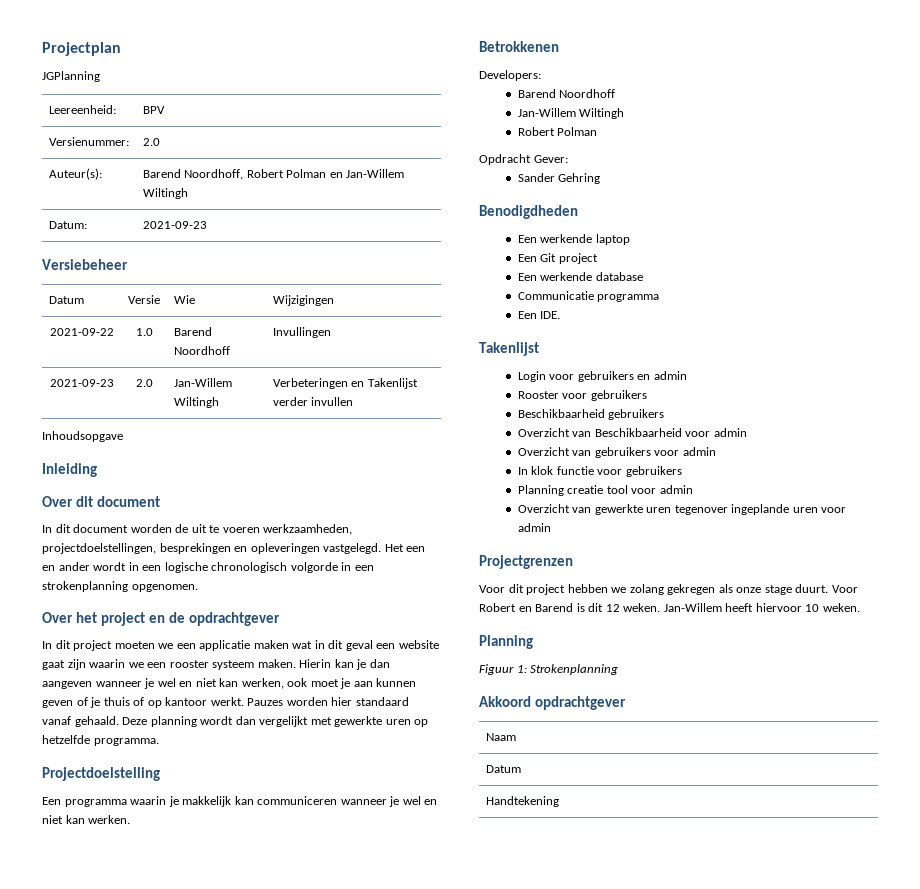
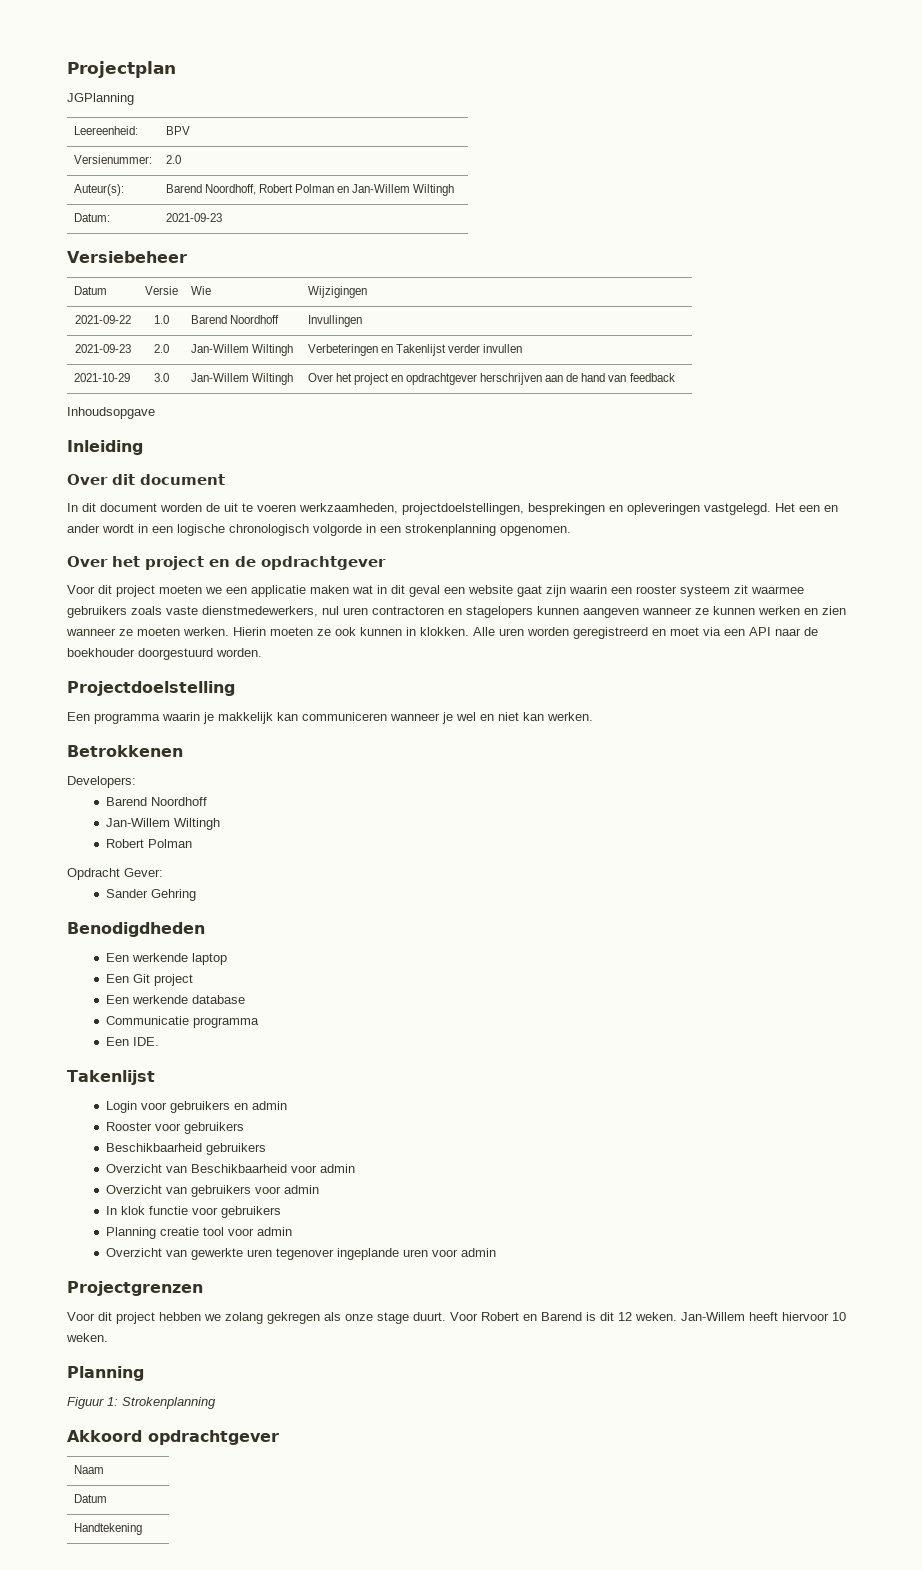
+ 2021-10-29 | 3.0 | Jan-Willem Wiltingh | Over het project en opdrachtgever herschrijven aan de hand van feedback
- In dit project moeten we een applicatie maken wat in dit geval een website gaat zijn waarin we een rooster systeem maken. Hierin kan je dan aangeven wanneer je wel en niet kan werken, ook moet je aan kunnen geven of je thuis of op kantoor werkt. Pauzes worden hier standaard vanaf gehaald. Deze planning wordt dan vergelijkt met gewerkte uren op hetzelfde programma.
+ Voor dit project moeten we een applicatie maken wat in dit geval een website gaat zijn waarin een rooster systeem zit waarmee gebruikers zoals vaste dienstmedewerkers, nul uren contractoren en stagelopers kunnen aangeven wanneer ze kunnen werken en zien wanneer ze moeten werken. Hierin moeten ze ook kunnen in klokken. Alle uren worden geregistreerd en moet via een API naar de boekhouder doorgestuurd worden.

